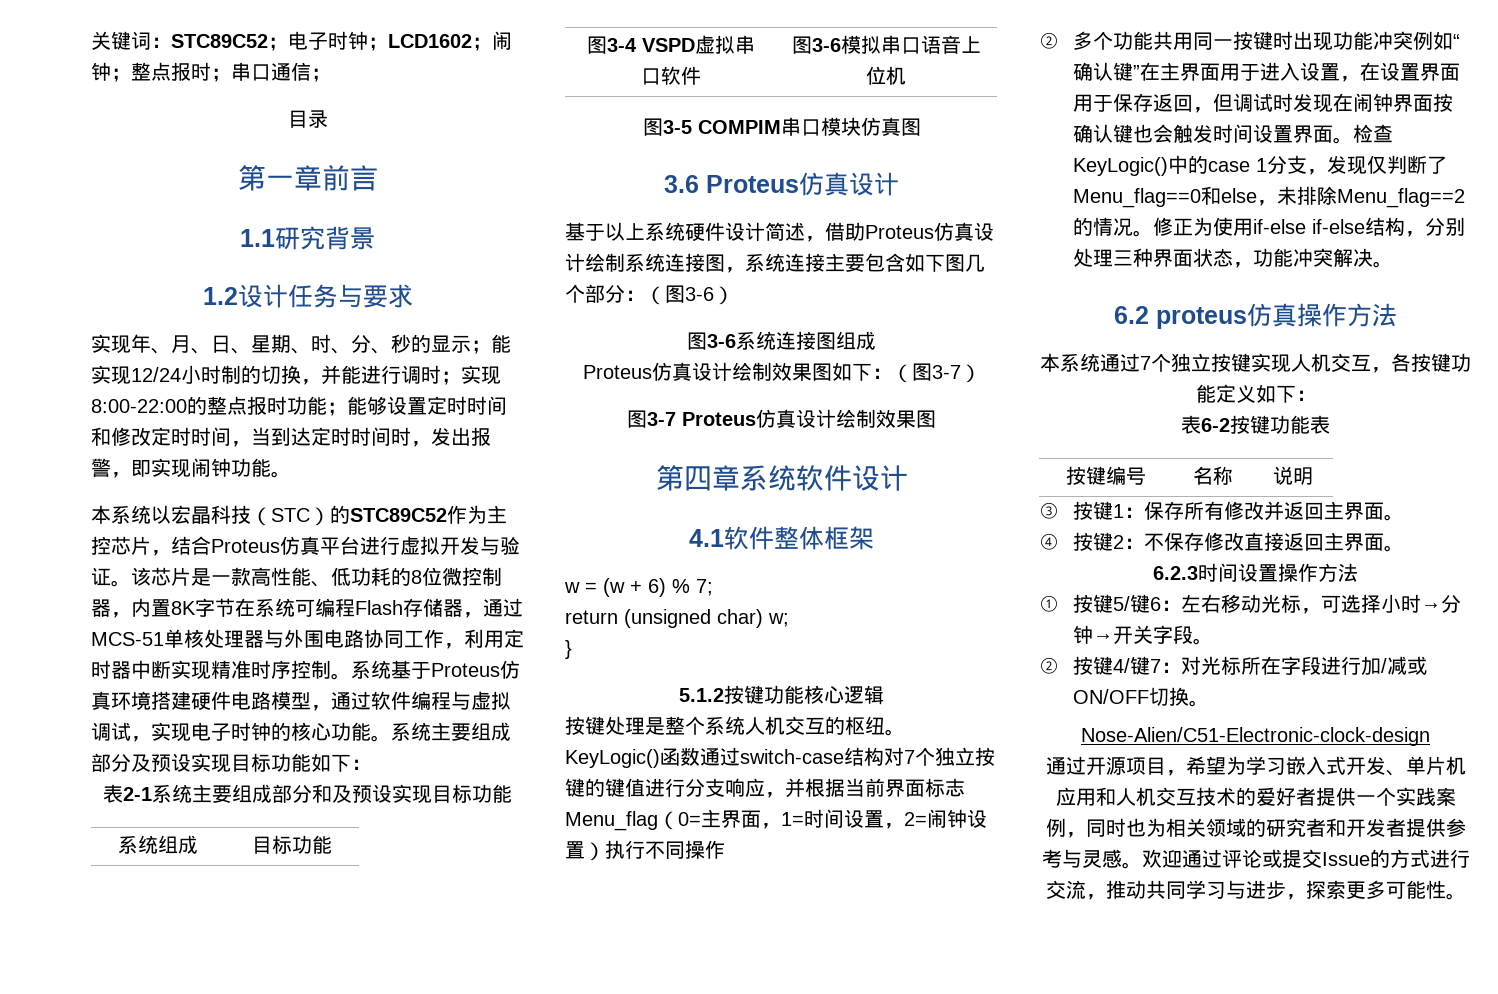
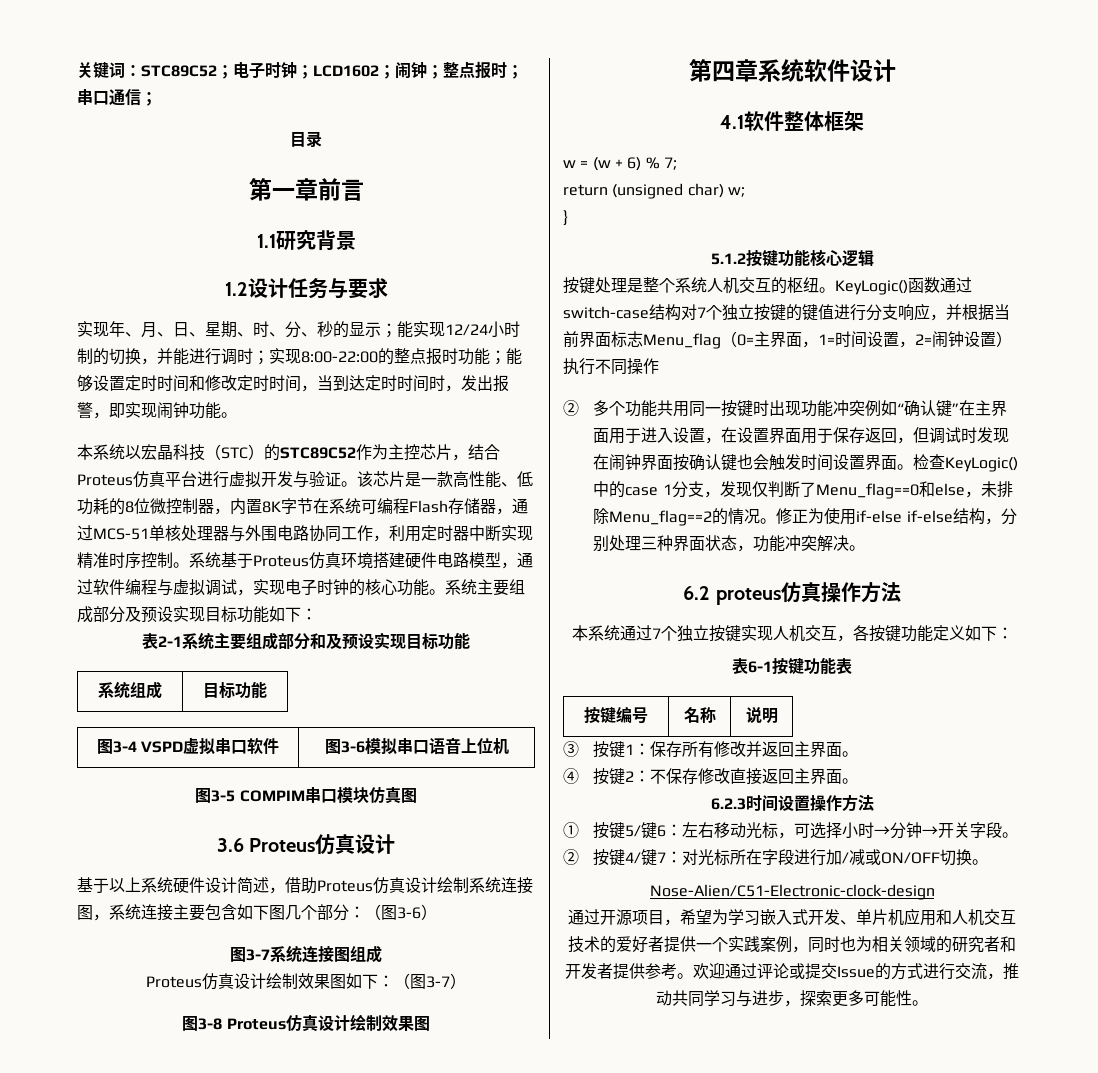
- 图3-6系统连接图组成
+ 图3-7系统连接图组成
- 图3-7 Proteus仿真设计绘制效果图
+ 图3-8 Proteus仿真设计绘制效果图
- 表6-2按键功能表
+ 表6-1按键功能表
- 通过开源项目，希望为学习嵌入式开发、单片机应用和人机交互技术的爱好者提供一个实践案例，同时也为相关领域的研究者和开发者提供参考与灵感。
+ 通过开源项目，希望为学习嵌入式开发、单片机应用和人机交互技术的爱好者提供一个实践案例，同时也为相关领域的研究者和开发者提供参考。

